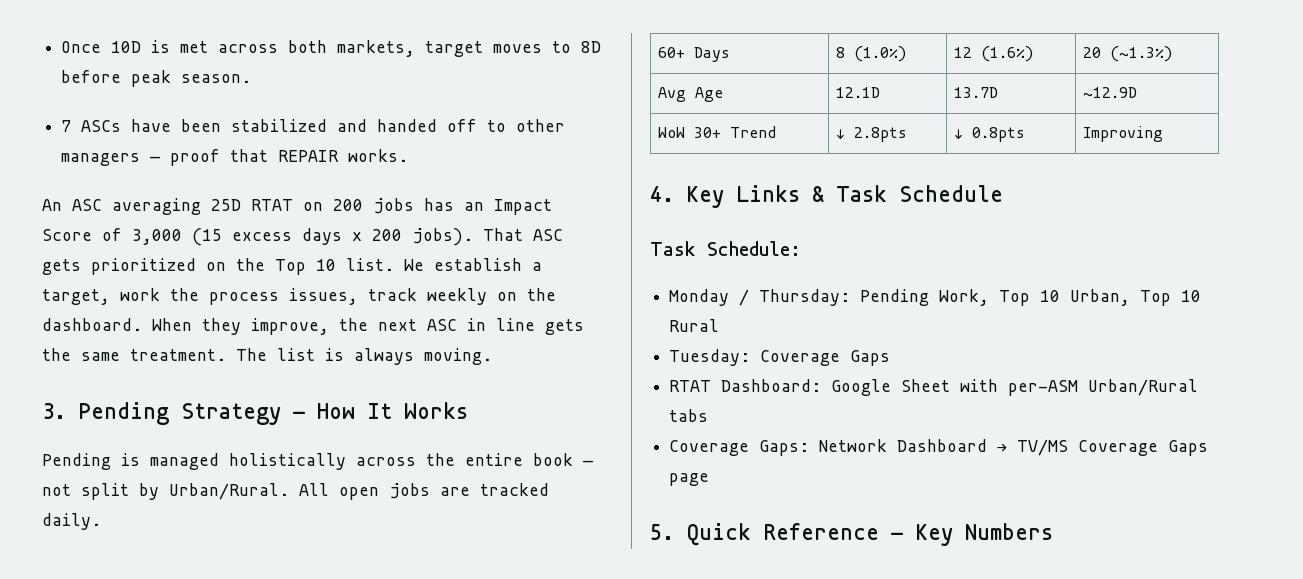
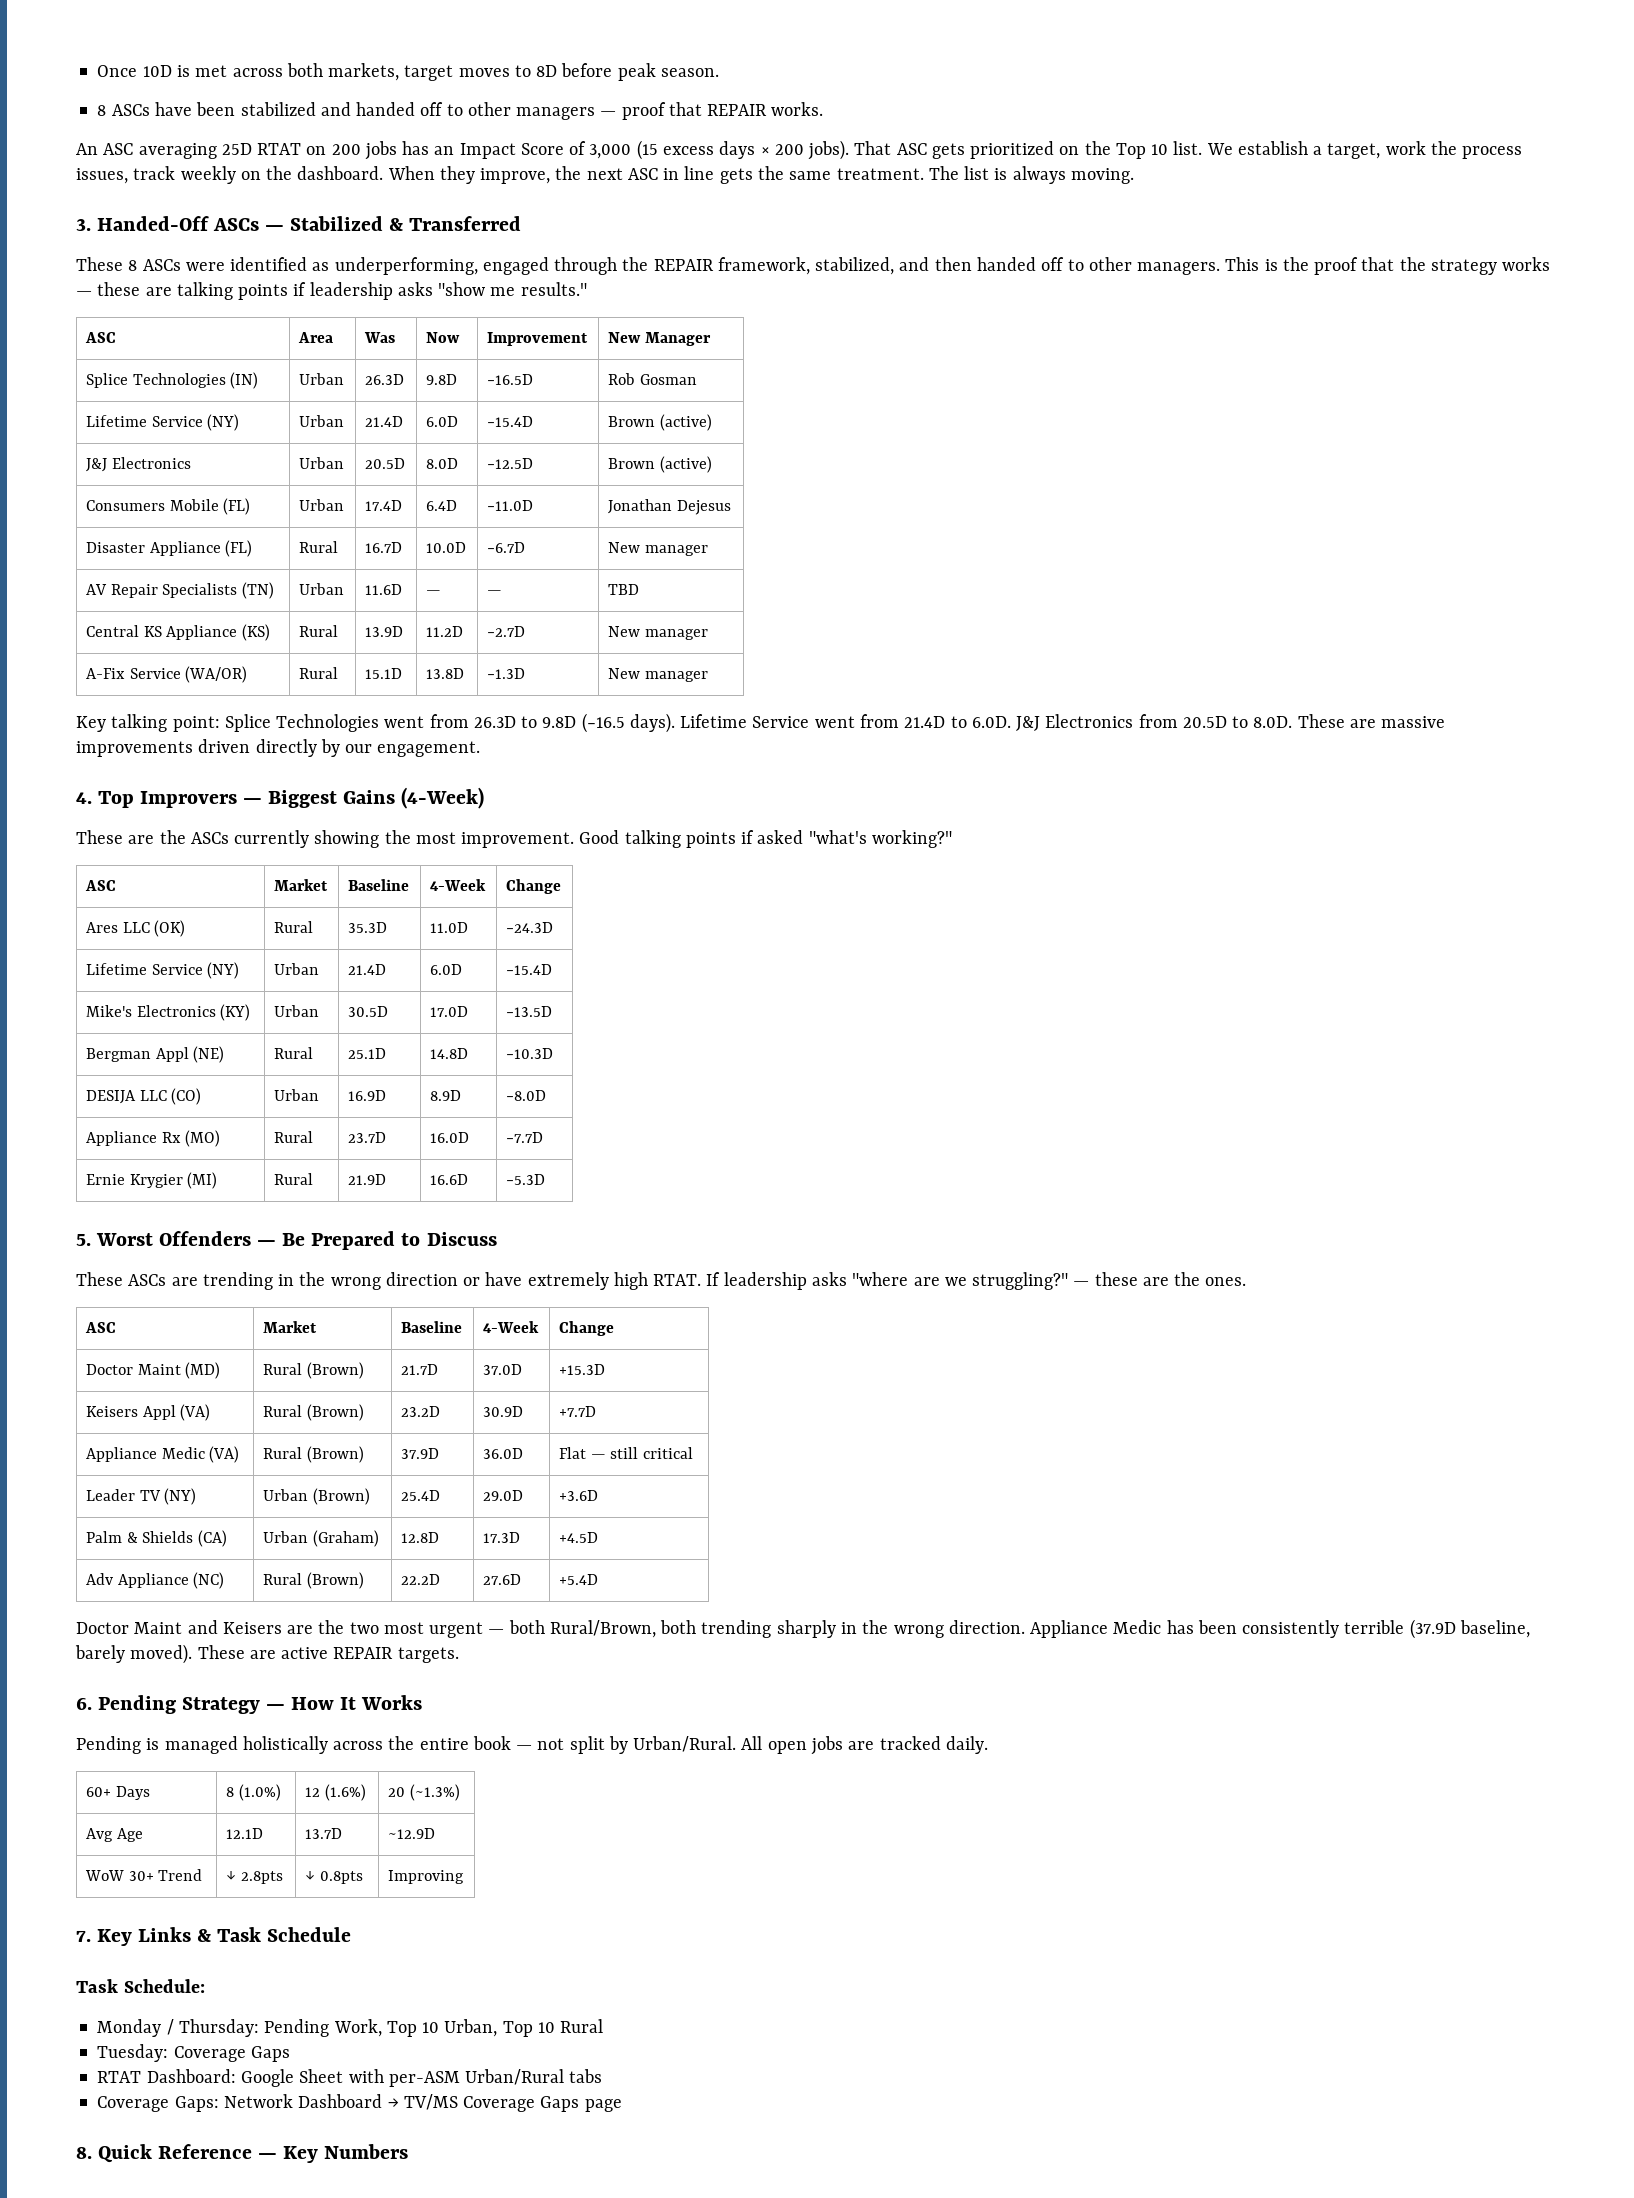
- 7 ASCs have been stabilized and handed off to other managers — proof that REPAIR works.
+ 8 ASCs have been stabilized and handed off to other managers — proof that REPAIR works.
- 3. Pending Strategy — How It Works
+ 3. Handed-Off ASCs — Stabilized & Transferred
+ These 8 ASCs were identified as underperforming, engaged through the REPAIR framework, stabilized, and then handed off to other managers. This is the proof that the strategy works — these are talking points if leadership asks "show me results."
+ ASC | Area | Was | Now | Improvement | New Manager
+ Splice Technologies (IN) | Urban | 26.3D | 9.8D | −16.5D | Rob Gosman
+ Lifetime Service (NY) | Urban | 21.4D | 6.0D | −15.4D | Brown (active)
+ J&J Electronics | Urban | 20.5D | 8.0D | −12.5D | Brown (active)
+ Consumers Mobile (FL) | Urban | 17.4D | 6.4D | −11.0D | Jonathan Dejesus
+ Disaster Appliance (FL) | Rural | 16.7D | 10.0D | −6.7D | New manager
+ AV Repair Specialists (TN) | Urban | 11.6D | — | — | TBD
+ Central KS Appliance (KS) | Rural | 13.9D | 11.2D | −2.7D | New manager
+ A-Fix Service (WA/OR) | Rural | 15.1D | 13.8D | −1.3D | New manager
+ Key talking point: Splice Technologies went from 26.3D to 9.8D (−16.5 days). Lifetime Service went from 21.4D to 6.0D. J&J Electronics from 20.5D to 8.0D. These are massive improvements driven directly by our engagement.
+ 4. Top Improvers — Biggest Gains (4-Week)
+ These are the ASCs currently showing the most improvement. Good talking points if asked "what's working?"
+ ASC | Market | Baseline | 4-Week | Change
+ Ares LLC (OK) | Rural | 35.3D | 11.0D | −24.3D
+ Lifetime Service (NY) | Urban | 21.4D | 6.0D | −15.4D
+ Mike's Electronics (KY) | Urban | 30.5D | 17.0D | −13.5D
+ Bergman Appl (NE) | Rural | 25.1D | 14.8D | −10.3D
+ DESIJA LLC (CO) | Urban | 16.9D | 8.9D | −8.0D
+ Appliance Rx (MO) | Rural | 23.7D | 16.0D | −7.7D
+ Ernie Krygier (MI) | Rural | 21.9D | 16.6D | −5.3D
+ 5. Worst Offenders — Be Prepared to Discuss
+ These ASCs are trending in the wrong direction or have extremely high RTAT. If leadership asks "where are we struggling?" — these are the ones.
+ ASC | Market | Baseline | 4-Week | Change
+ Doctor Maint (MD) | Rural (Brown) | 21.7D | 37.0D | +15.3D
+ Keisers Appl (VA) | Rural (Brown) | 23.2D | 30.9D | +7.7D
+ Appliance Medic (VA) | Rural (Brown) | 37.9D | 36.0D | Flat — still critical
+ Leader TV (NY) | Urban (Brown) | 25.4D | 29.0D | +3.6D
+ Palm & Shields (CA) | Urban (Graham) | 12.8D | 17.3D | +4.5D
+ Adv Appliance (NC) | Rural (Brown) | 22.2D | 27.6D | +5.4D
+ Doctor Maint and Keisers are the two most urgent — both Rural/Brown, both trending sharply in the wrong direction. Appliance Medic has been consistently terrible (37.9D baseline, barely moved). These are active REPAIR targets.
+ 6. Pending Strategy — How It Works
- 4. Key Links & Task Schedule
+ 7. Key Links & Task Schedule
- 5. Quick Reference — Key Numbers
+ 8. Quick Reference — Key Numbers

